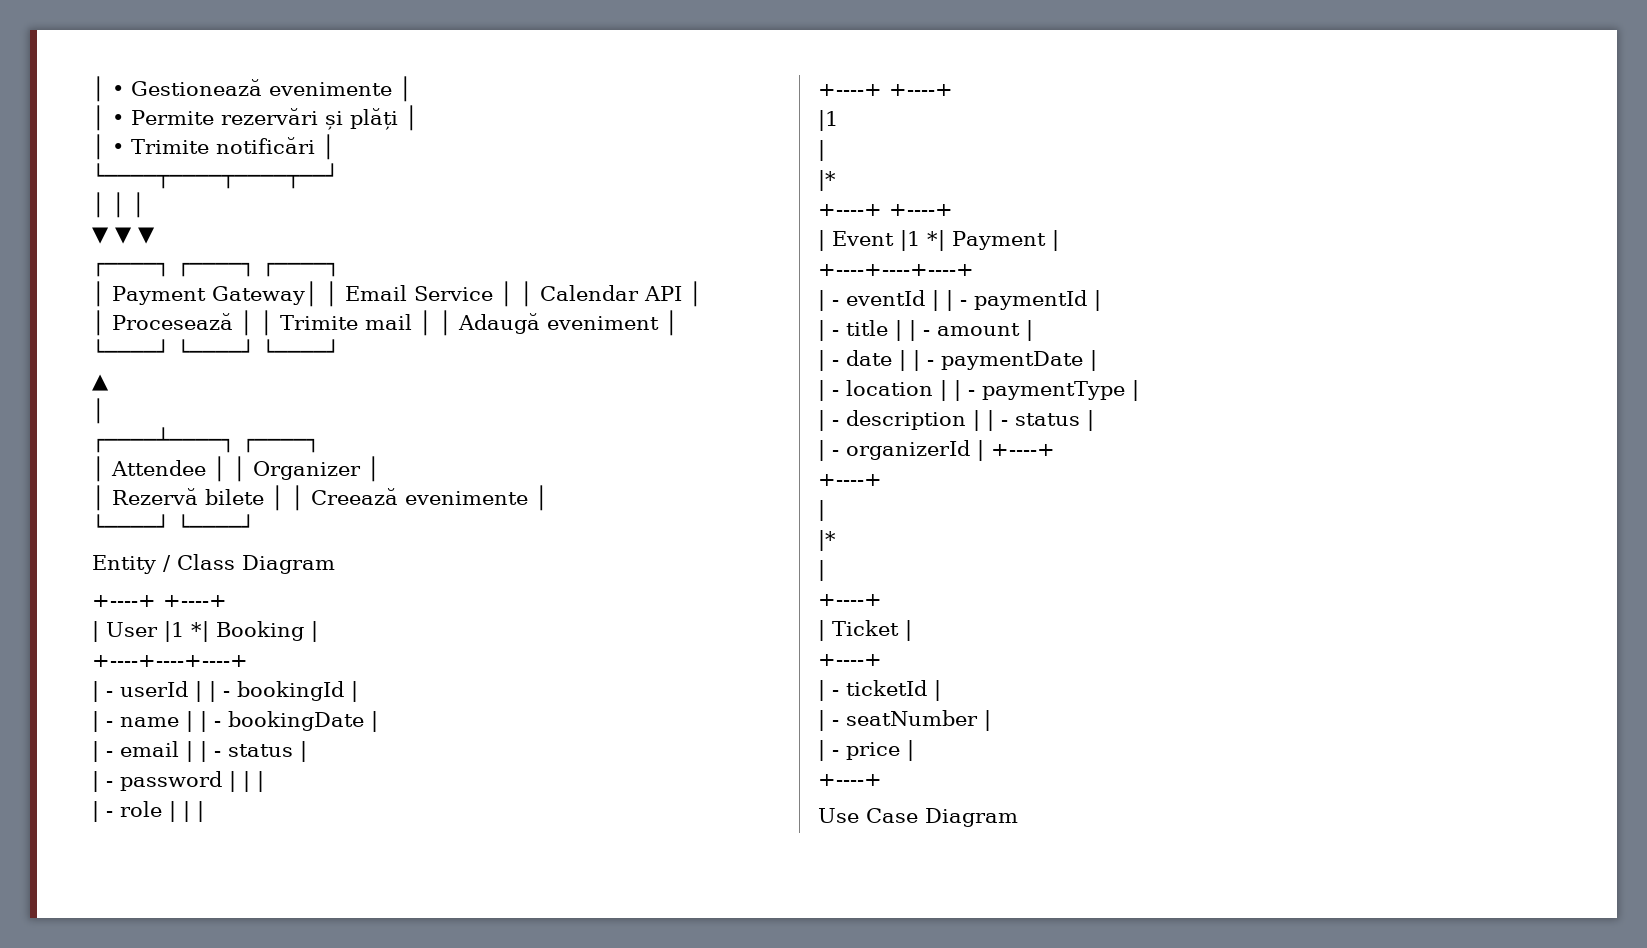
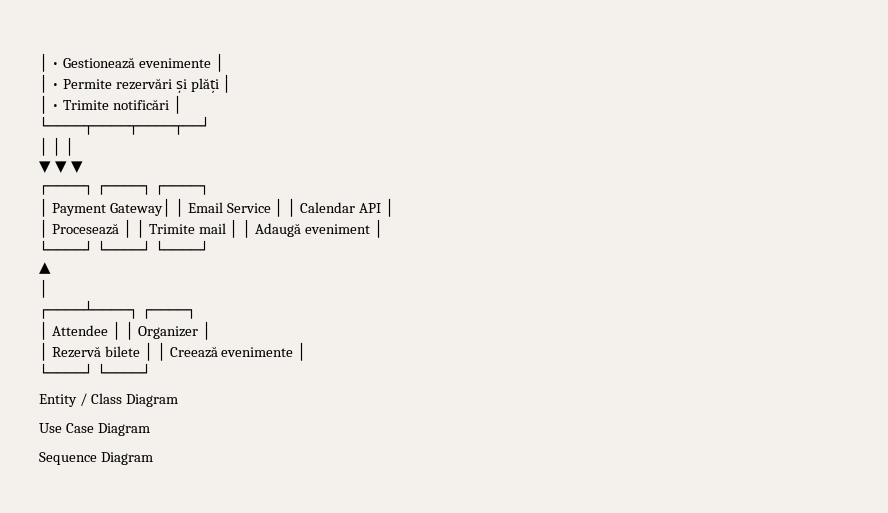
  Entity / Class Diagram
- +----+ +----+
- | User |1 *| Booking |
- +----+----+----+
- | - userId | | - bookingId |
- | - name | | - bookingDate |
- | - email | | - status |
- | - password | | |
- | - role | | |
- +----+ +----+
- |1
- |
- |*
- +----+ +----+
- | Event |1 *| Payment |
- +----+----+----+
- | - eventId | | - paymentId |
- | - title | | - amount |
- | - date | | - paymentDate |
- | - location | | - paymentType |
- | - description | | - status |
- | - organizerId | +----+
- +----+
- |
- |*
- |
- +----+
- | Ticket |
- +----+
- | - ticketId |
- | - seatNumber |
- | - price |
- +----+
+ Sequence Diagram

